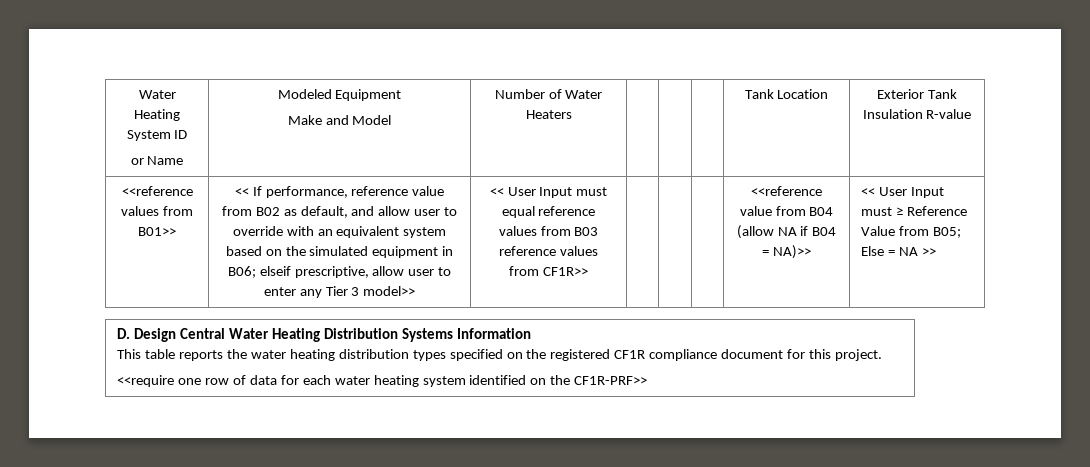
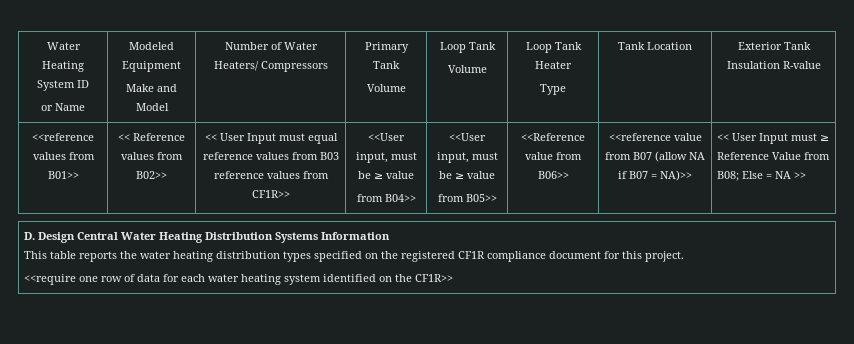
  Water Heating System ID
  or Name | Modeled Equipment
- Make and Model | Number of Water Heaters | | | | Tank Location | Exterior Tank Insulation R-value
+ Make and Model | Number of Water Heaters/ Compressors | Primary Tank
+ Volume | Loop Tank
+ Volume | Loop Tank Heater
+ Type | Tank Location | Exterior Tank Insulation R-value
- << If performance, reference value from B02 as default, and allow user to override with an equivalent system based on the simulated equipment in B06; elseif prescriptive, allow user to enter any Tier 3 model>>
+ << Reference values from B02>>
- << User Input must equal reference values from B03 reference values from CF1R>>
+ << User Input must equal reference values from B03 reference values from CF1R>> | <<User input, must be ≥ value
+ from B04>> | <<User input, must be ≥ value
+ from B05>> | <<Reference value from B06>>
- <<reference value from B04 (allow NA if B04 = NA)>>
+ <<reference value from B07 (allow NA if B07 = NA)>>
- << User Input must ≥ Reference Value from B05; Else = NA >>
+ << User Input must ≥ Reference Value from B08; Else = NA >>
  D. Design Central Water Heating Distribution Systems Information
  This table reports the water heating distribution types specified on the registered CF1R compliance document for this project.
- <<require one row of data for each water heating system identified on the CF1R-PRF>>
+ <<require one row of data for each water heating system identified on the CF1R>>

